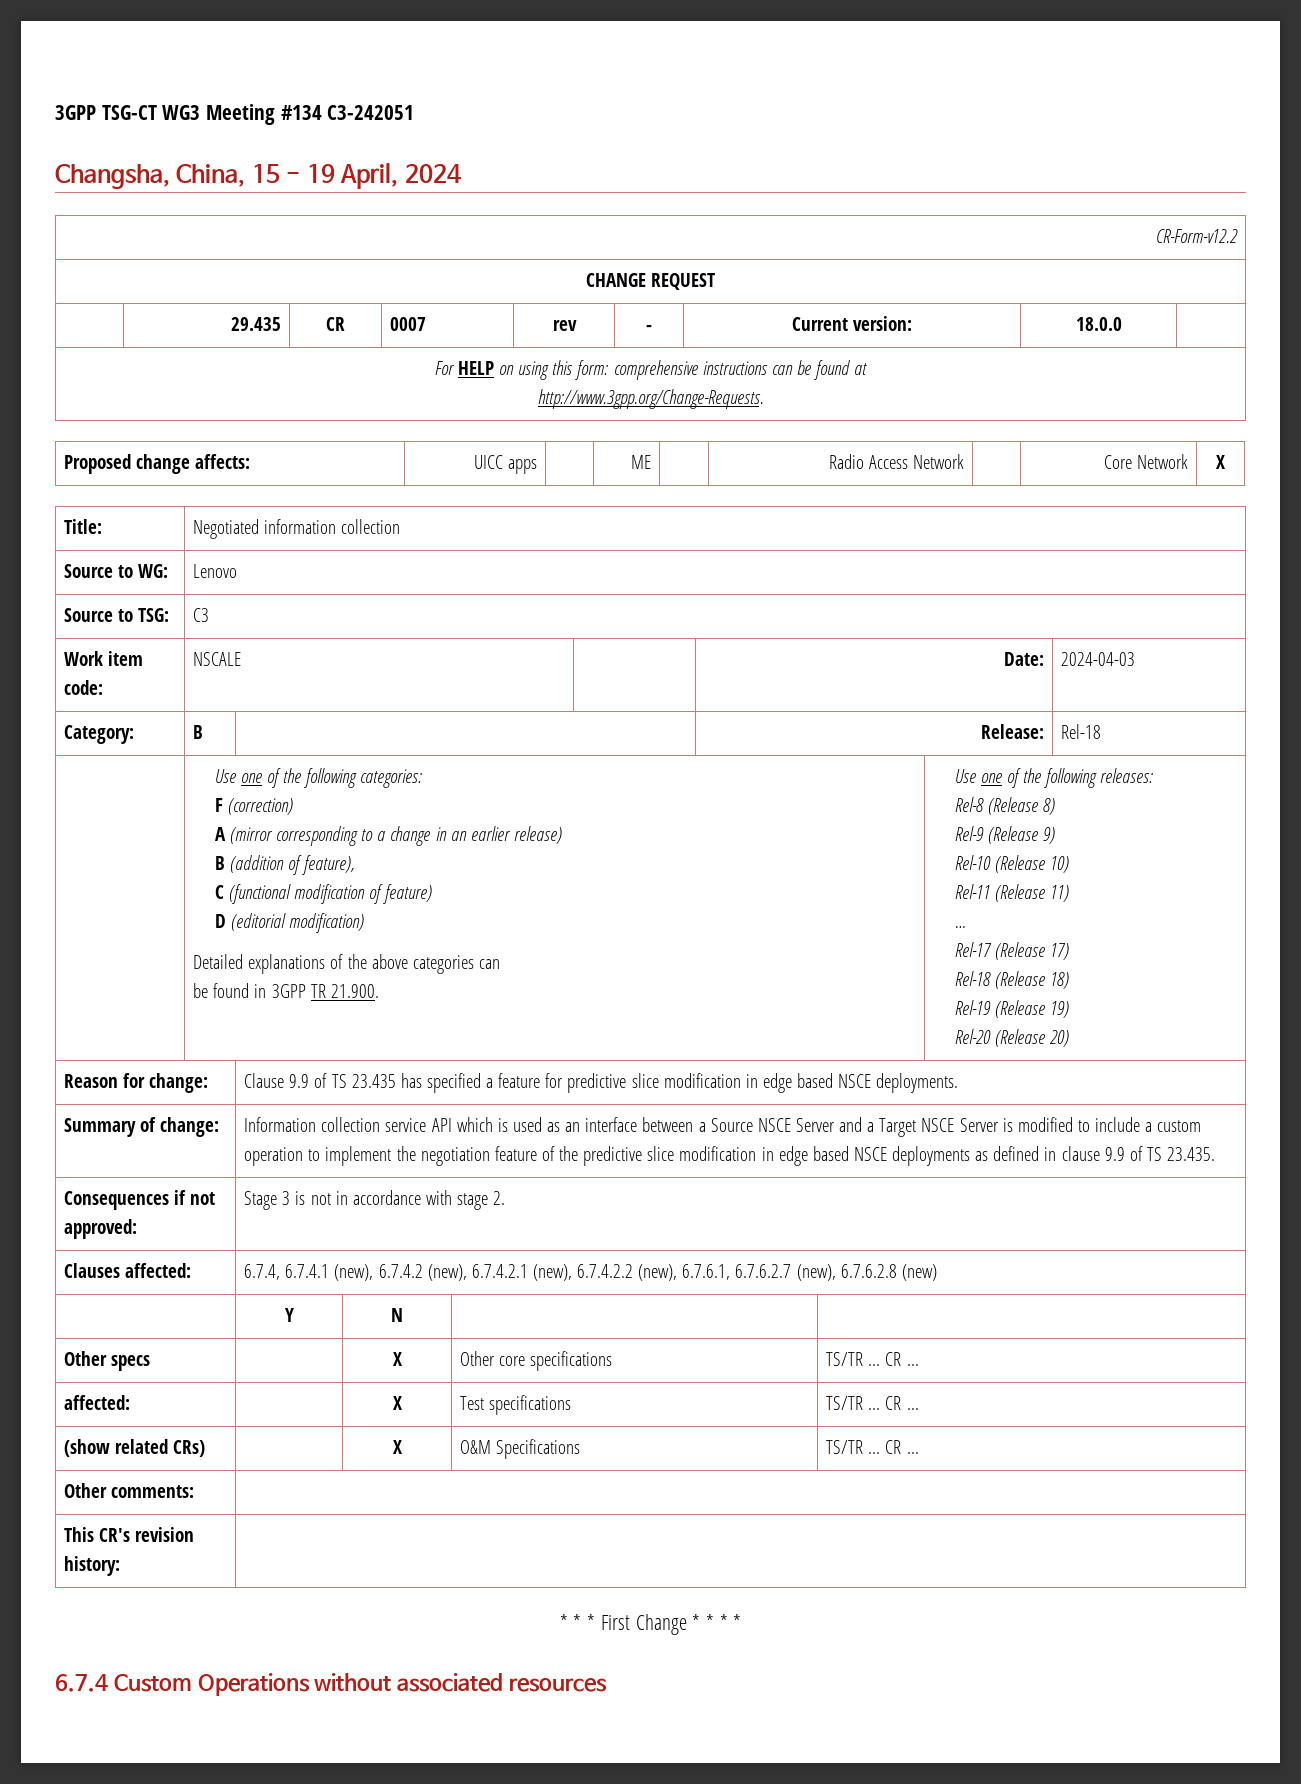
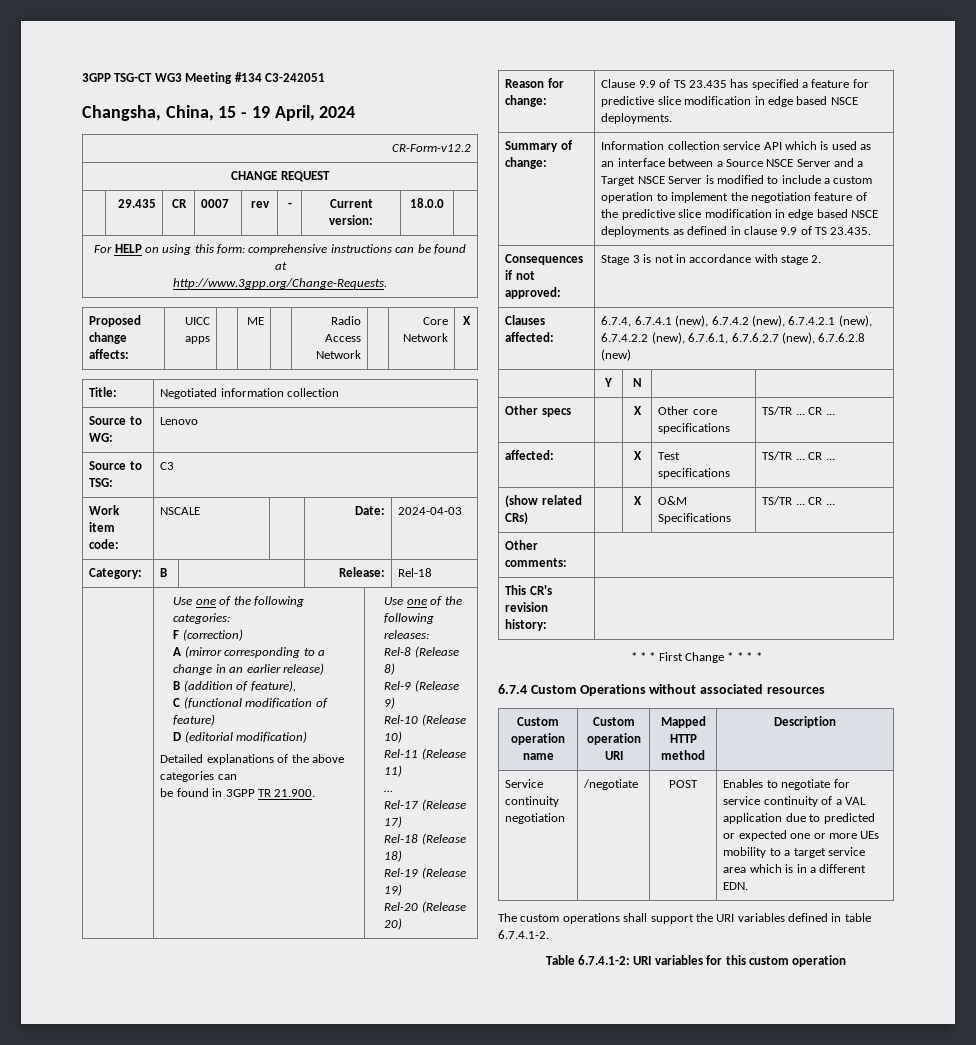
+ Custom operation name | Custom operation URI | Mapped HTTP method | Description
+ Service continuity negotiation | /negotiate | POST | Enables to negotiate for service continuity of a VAL application due to predicted or expected one or more UEs mobility to a target service area which is in a different EDN.
+ The custom operations shall support the URI variables defined in table 6.7.4.1-2.
+ Table 6.7.4.1-2: URI variables for this custom operation

